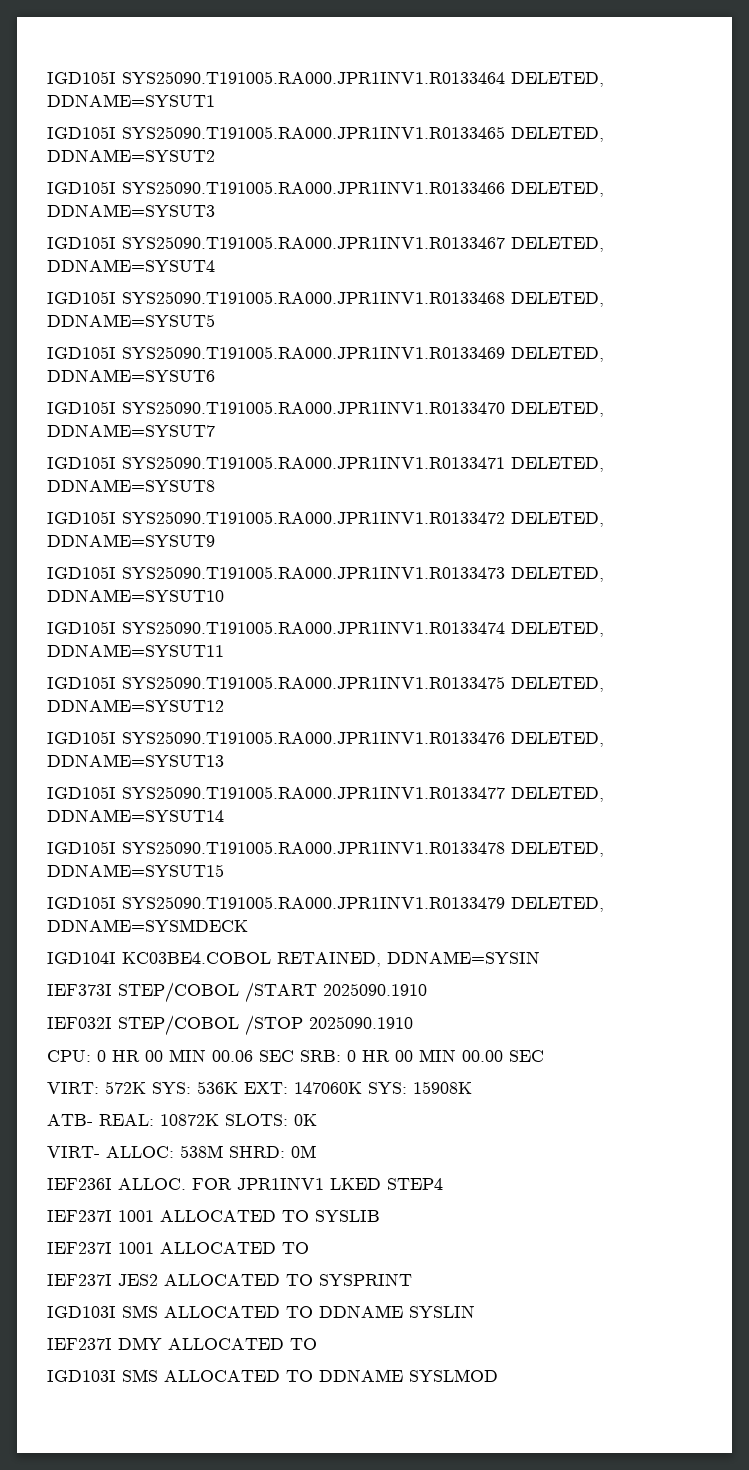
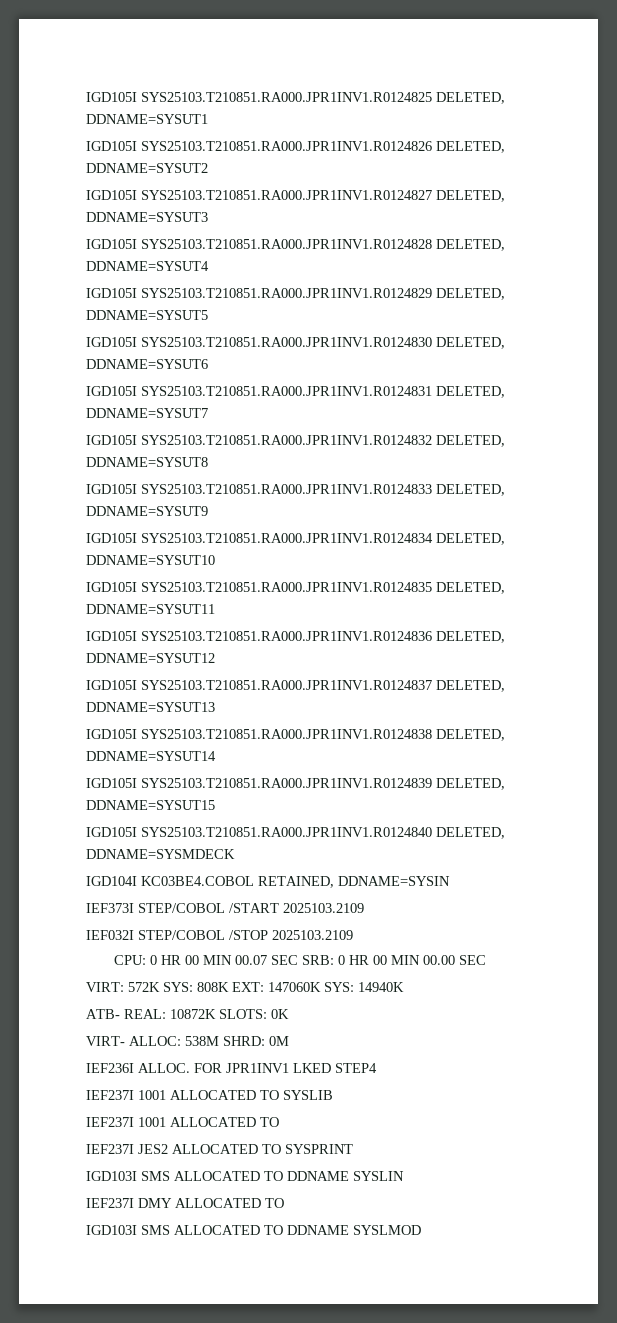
- IGD105I SYS25090.T191005.RA000.JPR1INV1.R0133464 DELETED, DDNAME=SYSUT1
+ IGD105I SYS25103.T210851.RA000.JPR1INV1.R0124825 DELETED, DDNAME=SYSUT1
- IGD105I SYS25090.T191005.RA000.JPR1INV1.R0133465 DELETED, DDNAME=SYSUT2
+ IGD105I SYS25103.T210851.RA000.JPR1INV1.R0124826 DELETED, DDNAME=SYSUT2
- IGD105I SYS25090.T191005.RA000.JPR1INV1.R0133466 DELETED, DDNAME=SYSUT3
+ IGD105I SYS25103.T210851.RA000.JPR1INV1.R0124827 DELETED, DDNAME=SYSUT3
- IGD105I SYS25090.T191005.RA000.JPR1INV1.R0133467 DELETED, DDNAME=SYSUT4
+ IGD105I SYS25103.T210851.RA000.JPR1INV1.R0124828 DELETED, DDNAME=SYSUT4
- IGD105I SYS25090.T191005.RA000.JPR1INV1.R0133468 DELETED, DDNAME=SYSUT5
+ IGD105I SYS25103.T210851.RA000.JPR1INV1.R0124829 DELETED, DDNAME=SYSUT5
- IGD105I SYS25090.T191005.RA000.JPR1INV1.R0133469 DELETED, DDNAME=SYSUT6
+ IGD105I SYS25103.T210851.RA000.JPR1INV1.R0124830 DELETED, DDNAME=SYSUT6
- IGD105I SYS25090.T191005.RA000.JPR1INV1.R0133470 DELETED, DDNAME=SYSUT7
+ IGD105I SYS25103.T210851.RA000.JPR1INV1.R0124831 DELETED, DDNAME=SYSUT7
- IGD105I SYS25090.T191005.RA000.JPR1INV1.R0133471 DELETED, DDNAME=SYSUT8
+ IGD105I SYS25103.T210851.RA000.JPR1INV1.R0124832 DELETED, DDNAME=SYSUT8
- IGD105I SYS25090.T191005.RA000.JPR1INV1.R0133472 DELETED, DDNAME=SYSUT9
+ IGD105I SYS25103.T210851.RA000.JPR1INV1.R0124833 DELETED, DDNAME=SYSUT9
- IGD105I SYS25090.T191005.RA000.JPR1INV1.R0133473 DELETED, DDNAME=SYSUT10
+ IGD105I SYS25103.T210851.RA000.JPR1INV1.R0124834 DELETED, DDNAME=SYSUT10
- IGD105I SYS25090.T191005.RA000.JPR1INV1.R0133474 DELETED, DDNAME=SYSUT11
+ IGD105I SYS25103.T210851.RA000.JPR1INV1.R0124835 DELETED, DDNAME=SYSUT11
- IGD105I SYS25090.T191005.RA000.JPR1INV1.R0133475 DELETED, DDNAME=SYSUT12
+ IGD105I SYS25103.T210851.RA000.JPR1INV1.R0124836 DELETED, DDNAME=SYSUT12
- IGD105I SYS25090.T191005.RA000.JPR1INV1.R0133476 DELETED, DDNAME=SYSUT13
+ IGD105I SYS25103.T210851.RA000.JPR1INV1.R0124837 DELETED, DDNAME=SYSUT13
- IGD105I SYS25090.T191005.RA000.JPR1INV1.R0133477 DELETED, DDNAME=SYSUT14
+ IGD105I SYS25103.T210851.RA000.JPR1INV1.R0124838 DELETED, DDNAME=SYSUT14
- IGD105I SYS25090.T191005.RA000.JPR1INV1.R0133478 DELETED, DDNAME=SYSUT15
+ IGD105I SYS25103.T210851.RA000.JPR1INV1.R0124839 DELETED, DDNAME=SYSUT15
- IGD105I SYS25090.T191005.RA000.JPR1INV1.R0133479 DELETED, DDNAME=SYSMDECK
+ IGD105I SYS25103.T210851.RA000.JPR1INV1.R0124840 DELETED, DDNAME=SYSMDECK
- IEF373I STEP/COBOL /START 2025090.1910
+ IEF373I STEP/COBOL /START 2025103.2109
- IEF032I STEP/COBOL /STOP 2025090.1910
+ IEF032I STEP/COBOL /STOP 2025103.2109
- CPU: 0 HR 00 MIN 00.06 SEC SRB: 0 HR 00 MIN 00.00 SEC
+ CPU: 0 HR 00 MIN 00.07 SEC SRB: 0 HR 00 MIN 00.00 SEC
- VIRT: 572K SYS: 536K EXT: 147060K SYS: 15908K
+ VIRT: 572K SYS: 808K EXT: 147060K SYS: 14940K

